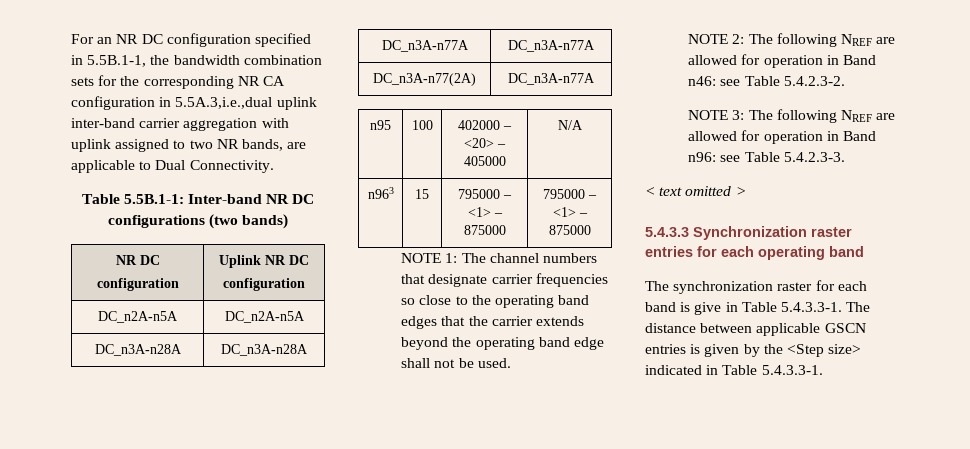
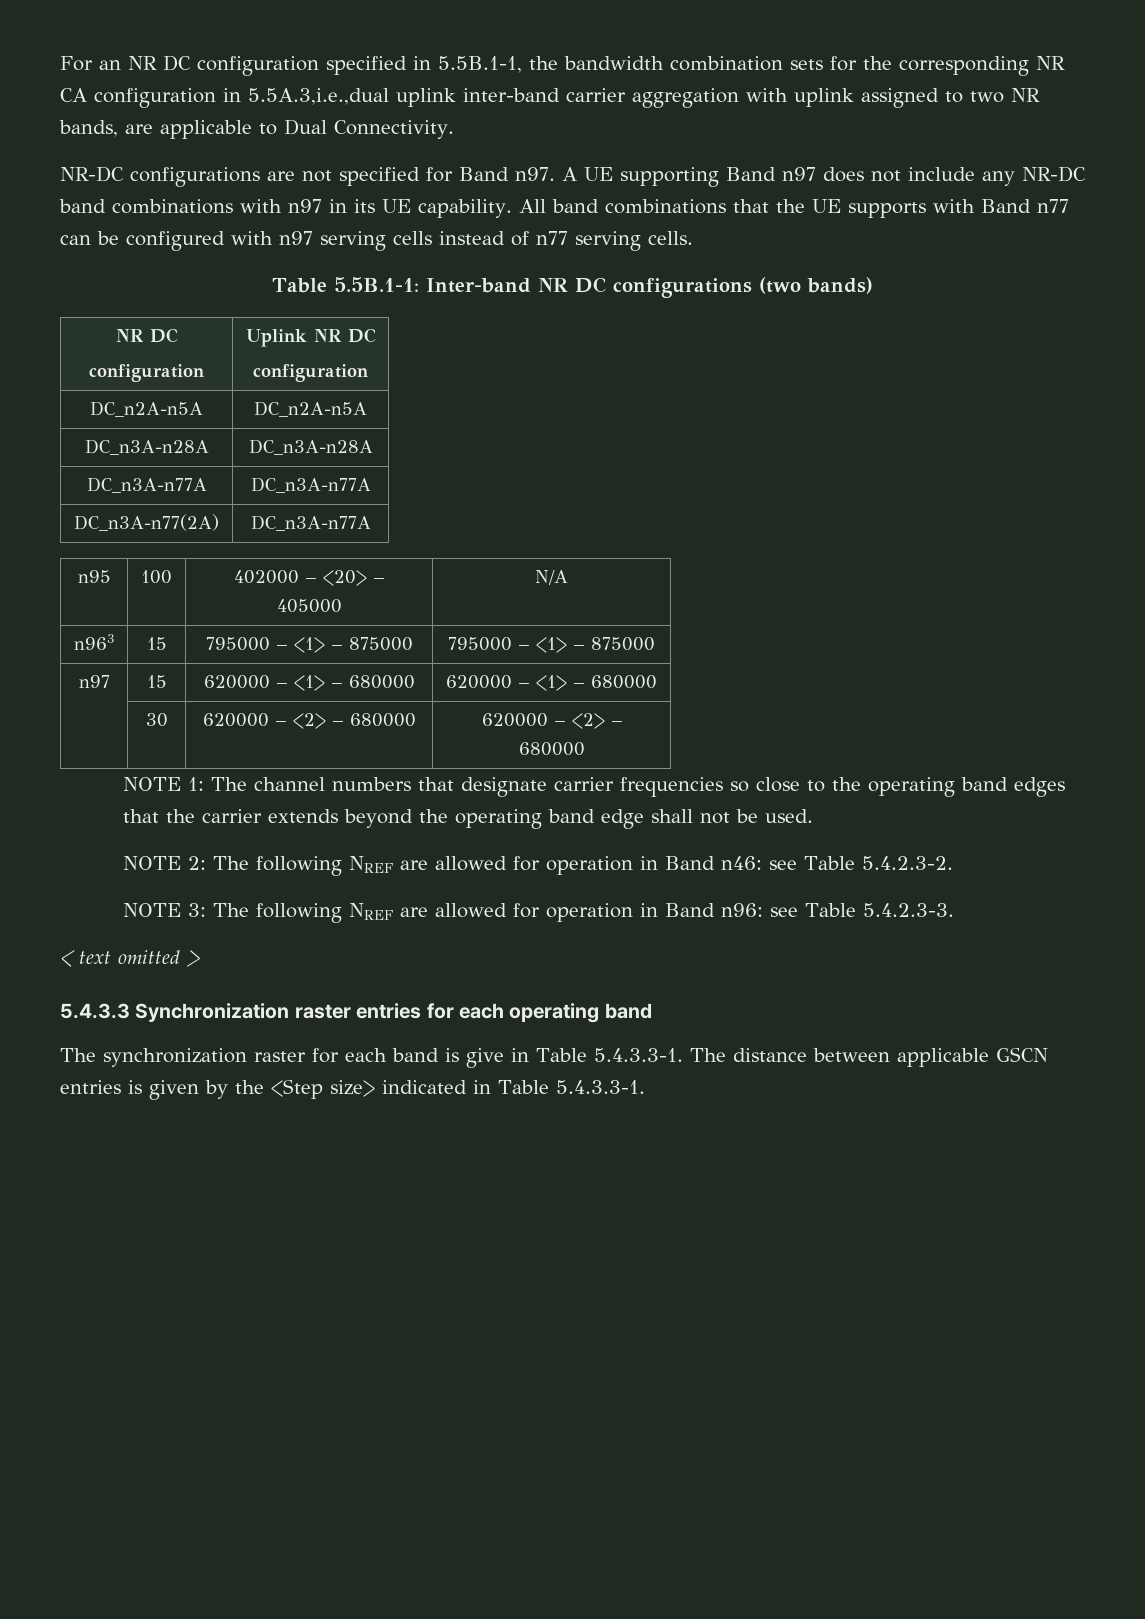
+ NR-DC configurations are not specified for Band n97. A UE supporting Band n97 does not include any NR-DC band combinations with n97 in its UE capability. All band combinations that the UE supports with Band n77 can be configured with n97 serving cells instead of n77 serving cells.
+ n97 | 15 | 620000 – <1> – 680000 | 620000 – <1> – 680000
+ | 30 | 620000 – <2> – 680000 | 620000 – <2> – 680000

